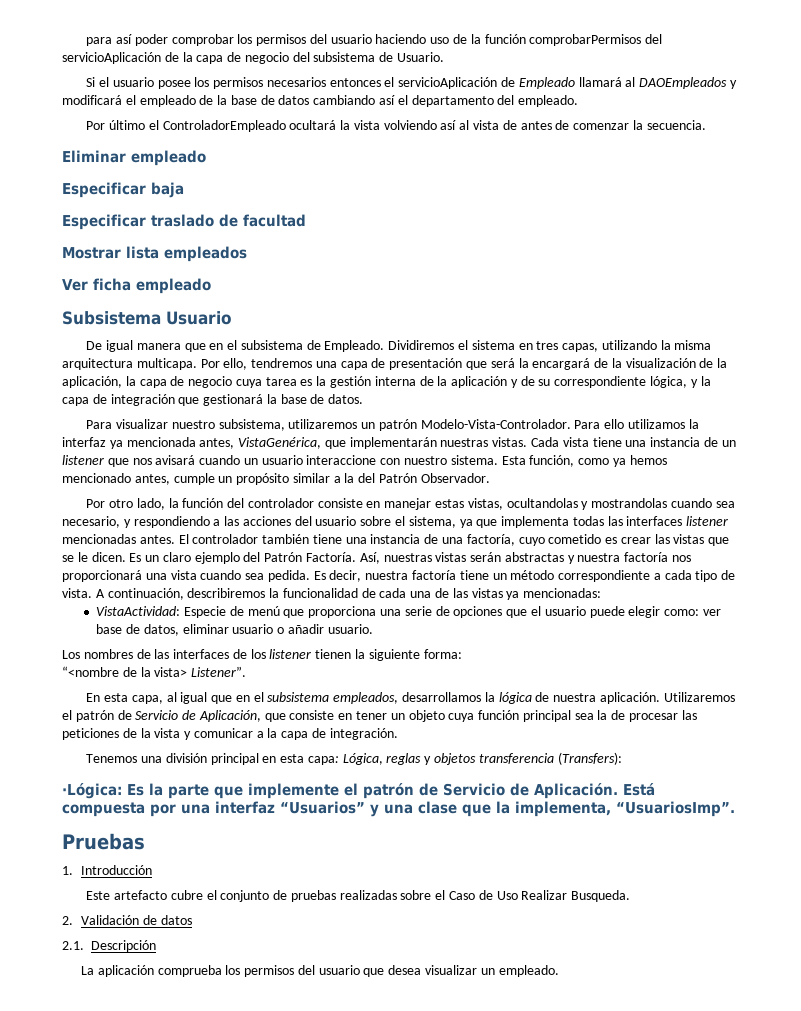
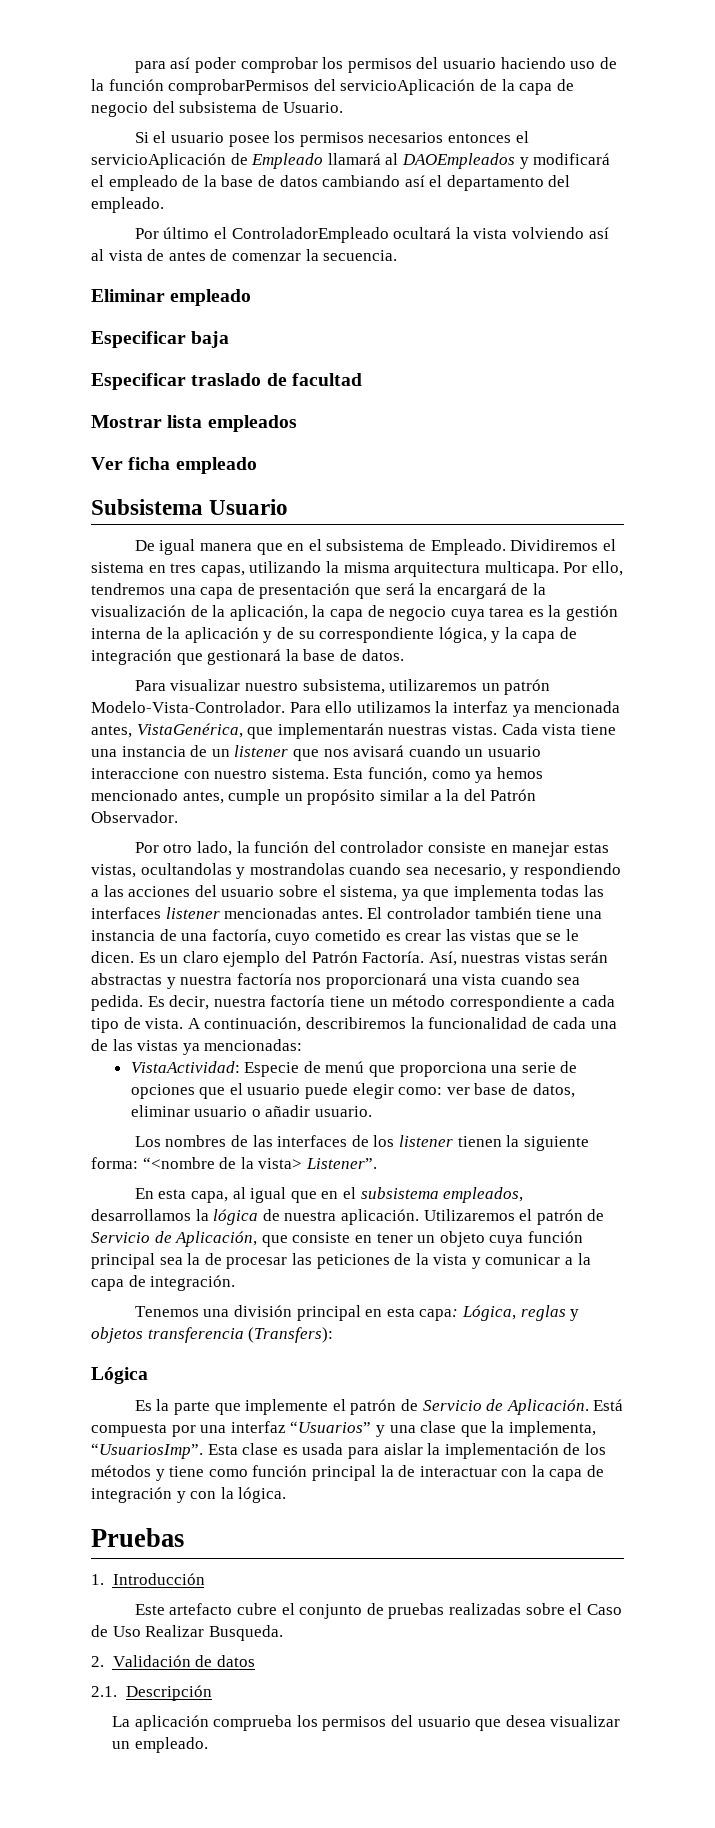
- Los nombres de las interfaces de los listener tienen la siguiente forma:
- “<nombre de la vista> Listener”.
+ Los nombres de las interfaces de los listener tienen la siguiente forma: “<nombre de la vista> Listener”.
- ·Lógica: Es la parte que implemente el patrón de Servicio de Aplicación.
+ Lógica
+ Es la parte que implemente el patrón de Servicio de Aplicación.
+ Esta clase es usada para aislar la implementación de los métodos y tiene como función principal la de interactuar con la capa de integración y con la lógica.

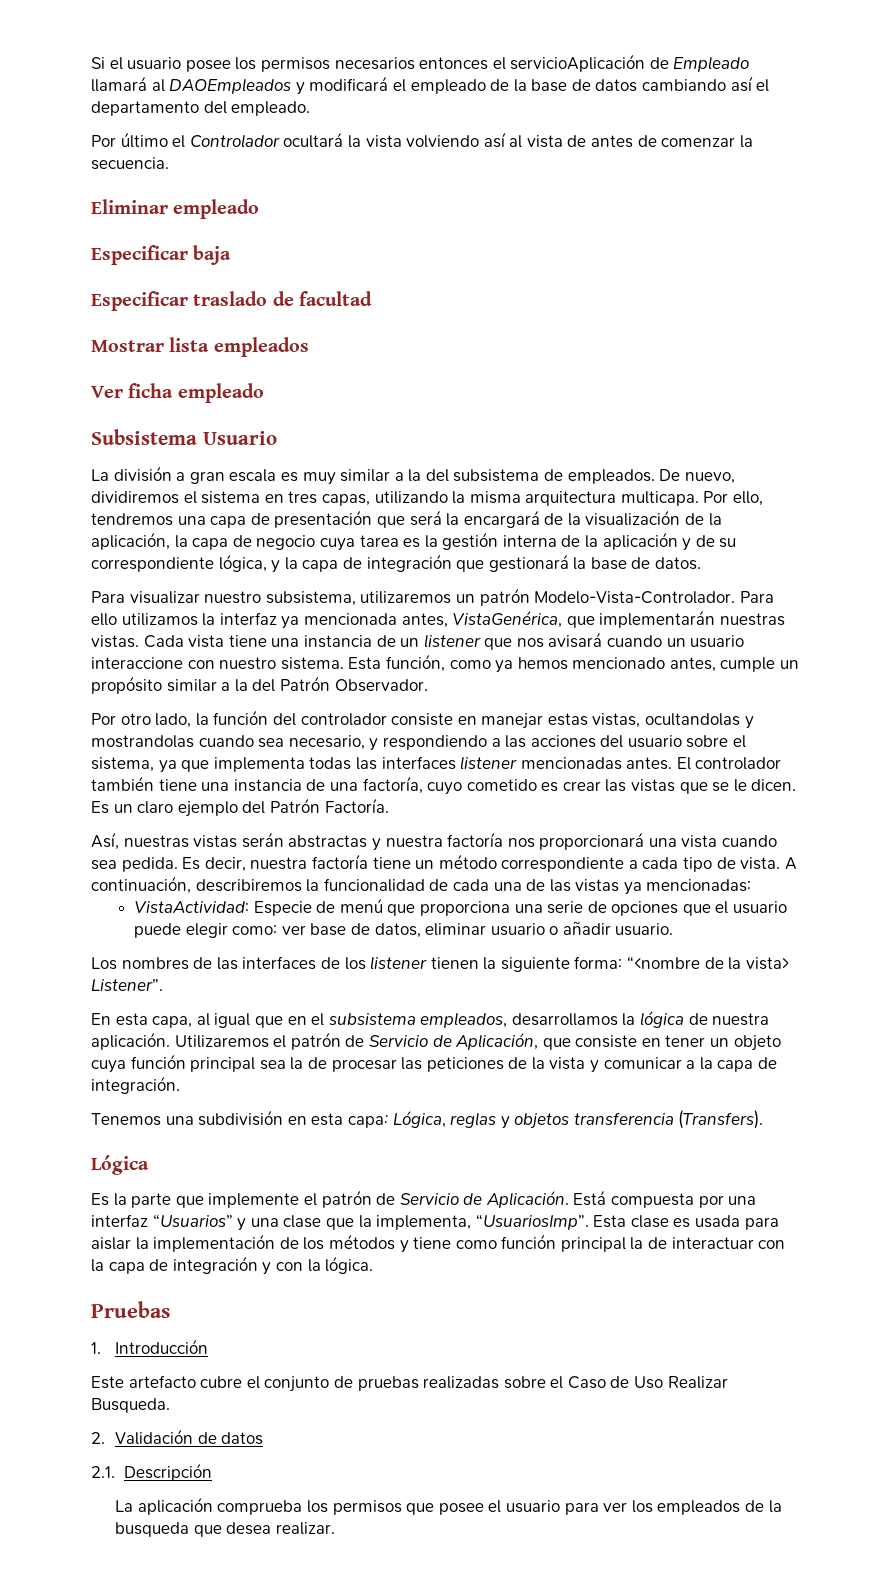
- para así poder comprobar los permisos del usuario haciendo uso de la función comprobarPermisos del servicioAplicación de la capa de negocio del subsistema de Usuario.
- Por último el ControladorEmpleado ocultará la vista volviendo así al vista de antes de comenzar la secuencia.
+ Por último el Controlador ocultará la vista volviendo así al vista de antes de comenzar la secuencia.
- De igual manera que en el subsistema de Empleado. Dividiremos el sistema en tres capas, utilizando la misma arquitectura multicapa.
+ La división a gran escala es muy similar a la del subsistema de empleados. De nuevo, dividiremos el sistema en tres capas, utilizando la misma arquitectura multicapa.
- Es un claro ejemplo del Patrón Factoría. Así, nuestras vistas serán abstractas y nuestra factoría nos proporcionará una vista cuando sea pedida.
+ Es un claro ejemplo del Patrón Factoría.
+ Así, nuestras vistas serán abstractas y nuestra factoría nos proporcionará una vista cuando sea pedida.
- Tenemos una división principal en esta capa: Lógica, reglas y objetos transferencia (Transfers):
+ Tenemos una subdivisión en esta capa: Lógica, reglas y objetos transferencia (Transfers).
- La aplicación comprueba los permisos del usuario que desea visualizar un empleado.
+ La aplicación comprueba los permisos que posee el usuario para ver los empleados de la busqueda que desea realizar.

